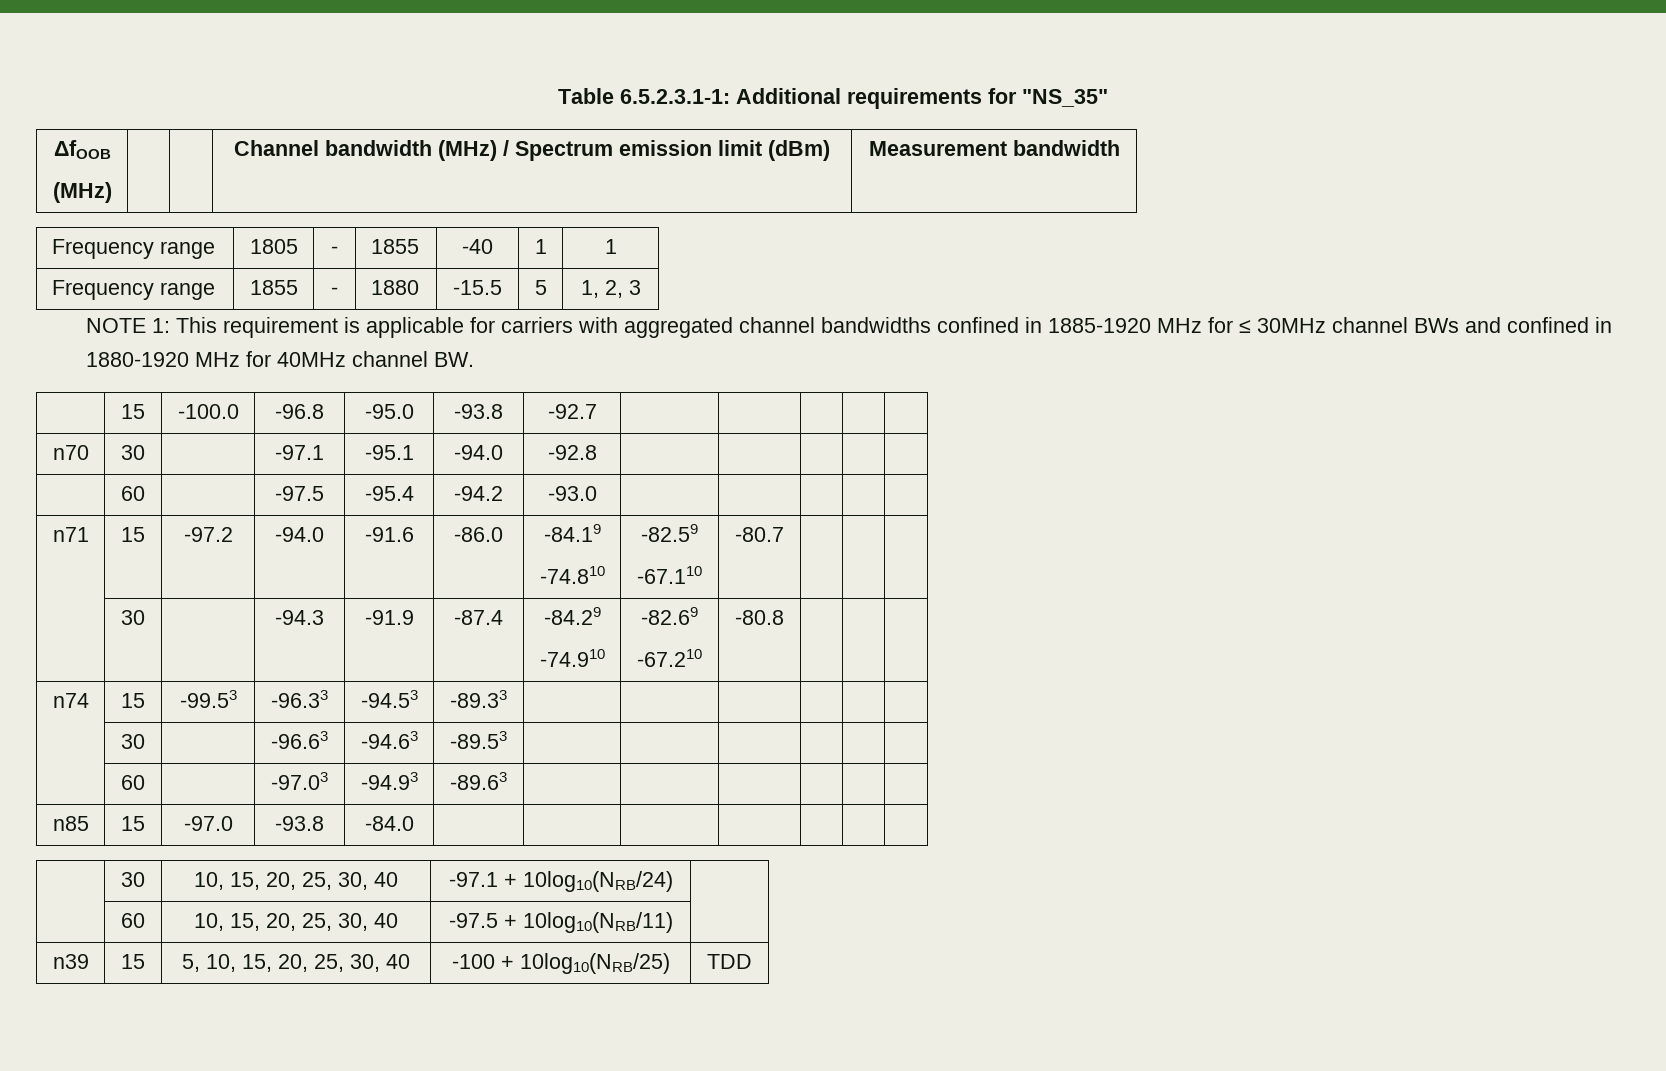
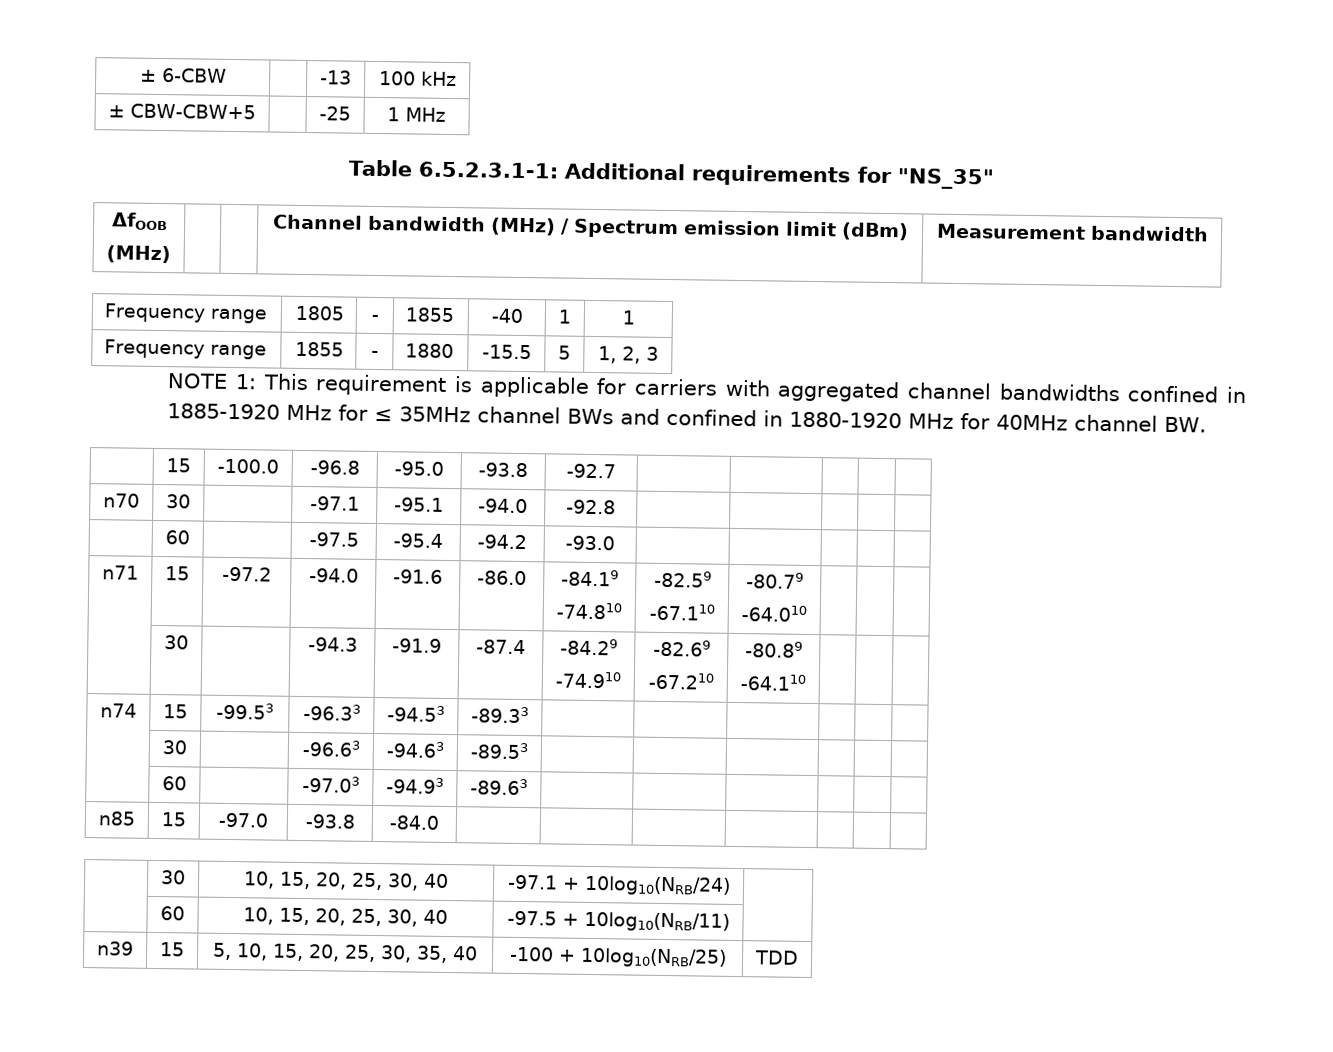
+ ± 6-CBW | | -13 | 100 kHz
+ ± CBW-CBW+5 | | -25 | 1 MHz
- NOTE 1: This requirement is applicable for carriers with aggregated channel bandwidths confined in 1885-1920 MHz for ≤ 30MHz channel BWs and confined in 1880-1920 MHz for 40MHz channel BW.
+ NOTE 1: This requirement is applicable for carriers with aggregated channel bandwidths confined in 1885-1920 MHz for ≤ 35MHz channel BWs and confined in 1880-1920 MHz for 40MHz channel BW.
  n71 | 15 | -97.2 | -94.0 | -91.6 | -86.0 | -84.19
  -74.810 | -82.59
- -67.110 | -80.7 | | |
+ -67.110 | -80.79
+ -64.010 | | |
  | 30 | | -94.3 | -91.9 | -87.4 | -84.29
  -74.910 | -82.69
- -67.210 | -80.8 | | |
+ -67.210 | -80.89
+ -64.110 | | |
- n39 | 15 | 5, 10, 15, 20, 25, 30, 40 | -100 + 10log10(NRB/25) | TDD
+ n39 | 15 | 5, 10, 15, 20, 25, 30, 35, 40 | -100 + 10log10(NRB/25) | TDD

